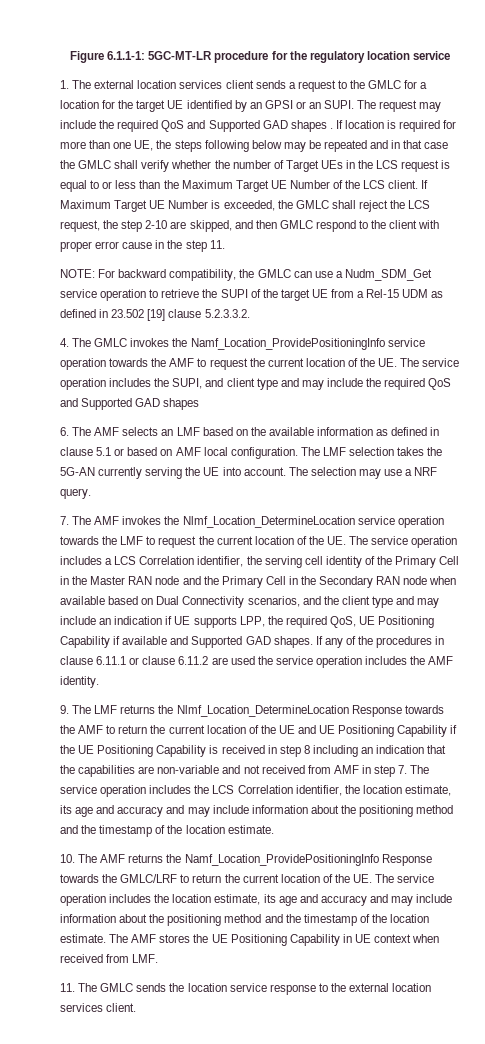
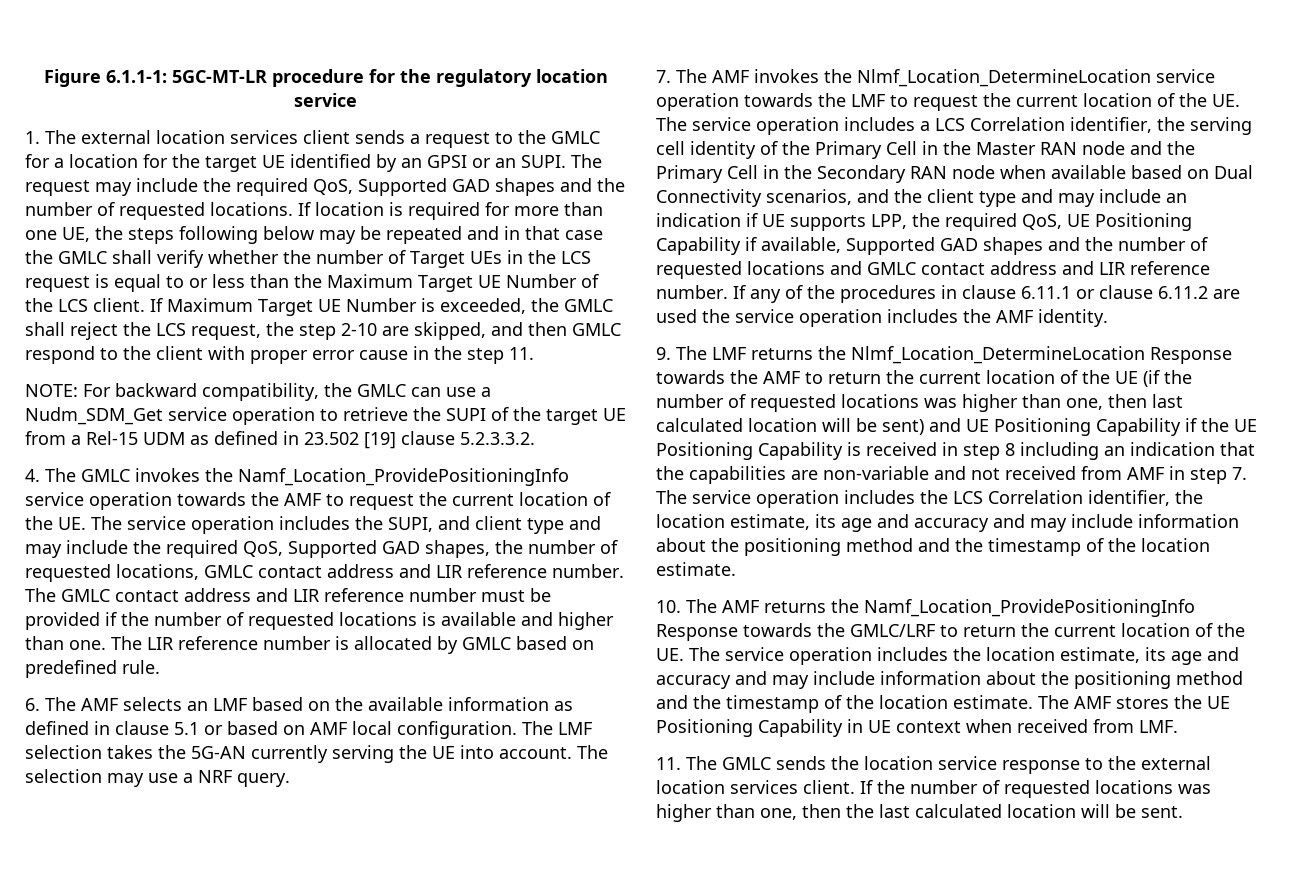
- The request may include the required QoS and Supported GAD shapes .
+ The request may include the required QoS, Supported GAD shapes and the number of requested locations.
- 4. The GMLC invokes the Namf_Location_ProvidePositioningInfo service operation towards the AMF to request the current location of the UE. The service operation includes the SUPI, and client type and may include the required QoS and Supported GAD shapes
+ 4. The GMLC invokes the Namf_Location_ProvidePositioningInfo service operation towards the AMF to request the current location of the UE. The service operation includes the SUPI, and client type and may include the required QoS, Supported GAD shapes, the number of requested locations, GMLC contact address and LIR reference number. The GMLC contact address and LIR reference number must be provided if the number of requested locations is available and higher than one. The LIR reference number is allocated by GMLC based on predefined rule.
- 7. The AMF invokes the Nlmf_Location_DetermineLocation service operation towards the LMF to request the current location of the UE. The service operation includes a LCS Correlation identifier, the serving cell identity of the Primary Cell in the Master RAN node and the Primary Cell in the Secondary RAN node when available based on Dual Connectivity scenarios, and the client type and may include an indication if UE supports LPP, the required QoS, UE Positioning Capability if available and Supported GAD shapes.
+ 7. The AMF invokes the Nlmf_Location_DetermineLocation service operation towards the LMF to request the current location of the UE. The service operation includes a LCS Correlation identifier, the serving cell identity of the Primary Cell in the Master RAN node and the Primary Cell in the Secondary RAN node when available based on Dual Connectivity scenarios, and the client type and may include an indication if UE supports LPP, the required QoS, UE Positioning Capability if available, Supported GAD shapes and the number of requested locations and GMLC contact address and LIR reference number.
- 9. The LMF returns the Nlmf_Location_DetermineLocation Response towards the AMF to return the current location of the UE and UE Positioning Capability if the UE Positioning Capability is received in step 8 including an indication that the capabilities are non-variable and not received from AMF in step 7. The service operation includes the LCS Correlation identifier, the location estimate, its age and accuracy and may include information about the positioning method and the timestamp of the location estimate.
+ 9. The LMF returns the Nlmf_Location_DetermineLocation Response towards the AMF to return the current location of the UE (if the number of requested locations was higher than one, then last calculated location will be sent) and UE Positioning Capability if the UE Positioning Capability is received in step 8 including an indication that the capabilities are non-variable and not received from AMF in step 7. The service operation includes the LCS Correlation identifier, the location estimate, its age and accuracy and may include information about the positioning method and the timestamp of the location estimate.
+ If the number of requested locations was higher than one, then the last calculated location will be sent.

